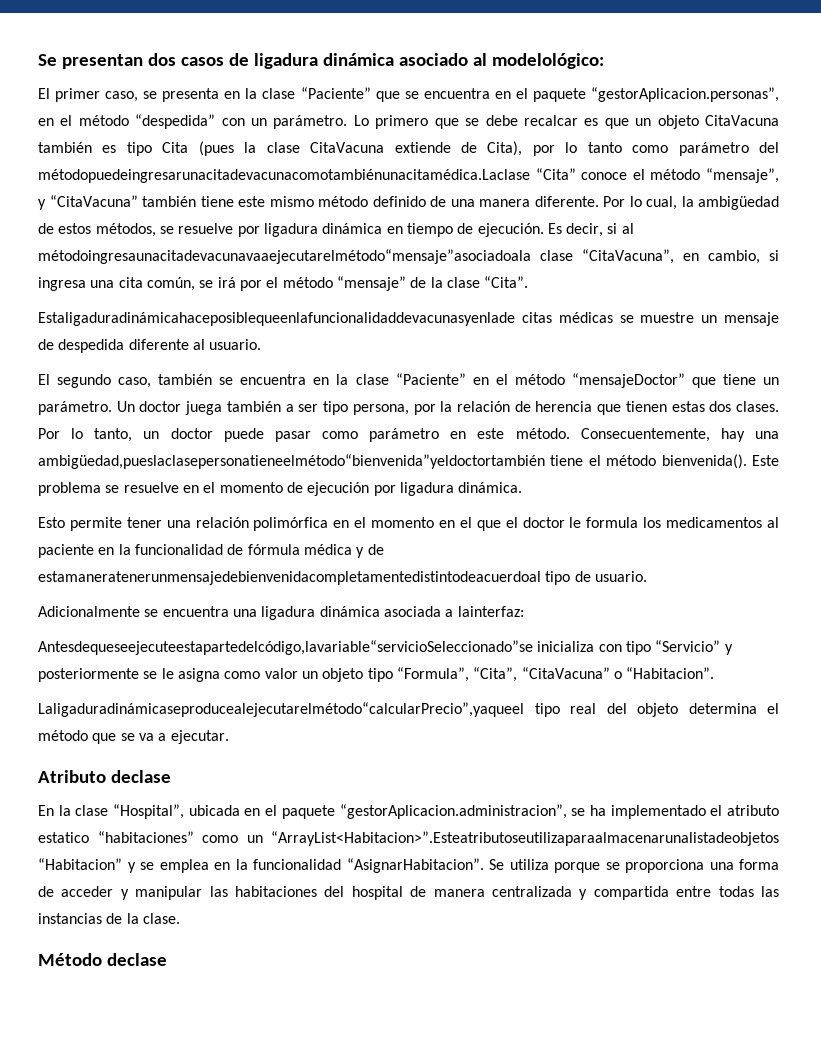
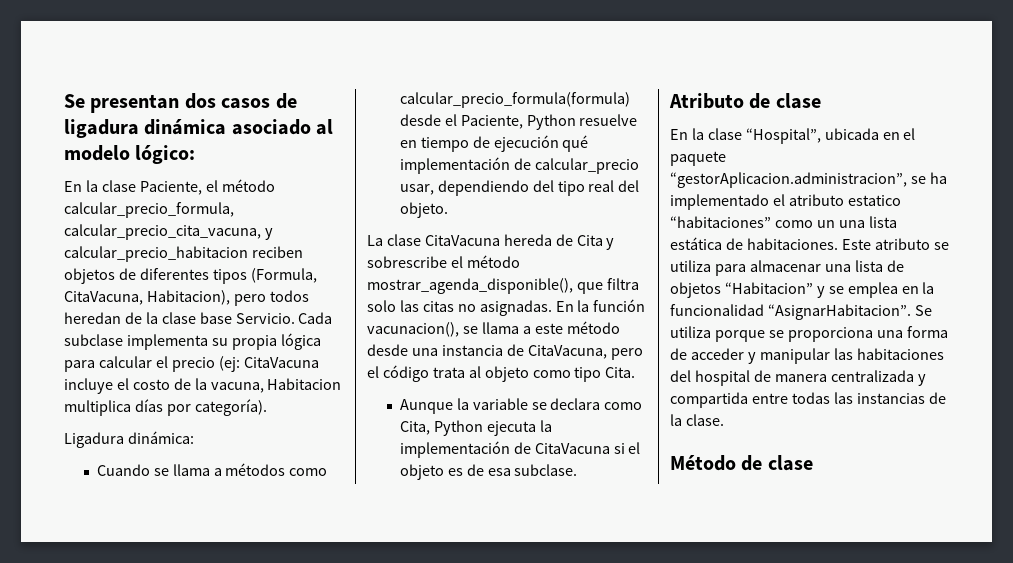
- Se presentan dos casos de ligadura dinámica asociado al modelológico:
- El primer caso, se presenta en la clase “Paciente” que se encuentra en el paquete “gestorAplicacion.personas”, en el método “despedida” con un parámetro. Lo primero que se debe recalcar es que un objeto CitaVacuna también es tipo Cita (pues la clase CitaVacuna extiende de Cita), por lo tanto como parámetro del métodopuedeingresarunacitadevacunacomotambiénunacitamédica.Laclase “Cita” conoce el método “mensaje”, y “CitaVacuna” también tiene este mismo método definido de una manera diferente. Por lo cual, la ambigüedad de estos métodos, se resuelve por ligadura dinámica en tiempo de ejecución. Es decir, si al métodoingresaunacitadevacunavaaejecutarelmétodo“mensaje”asociadoala clase “CitaVacuna”, en cambio, si ingresa una cita común, se irá por el método “mensaje” de la clase “Cita”.
- Estaligaduradinámicahaceposiblequeenlafuncionalidaddevacunasyenlade citas médicas se muestre un mensaje de despedida diferente al usuario.
- El segundo caso, también se encuentra en la clase “Paciente” en el método “mensajeDoctor” que tiene un parámetro. Un doctor juega también a ser tipo persona, por la relación de herencia que tienen estas dos clases. Por lo tanto, un doctor puede pasar como parámetro en este método. Consecuentemente, hay una ambigüedad,pueslaclasepersonatieneelmétodo“bienvenida”yeldoctortambién tiene el método bienvenida(). Este problema se resuelve en el momento de ejecución por ligadura dinámica.
- Esto permite tener una relación polimórfica en el momento en el que el doctor le formula los medicamentos al paciente en la funcionalidad de fórmula médica y de estamaneratenerunmensajedebienvenidacompletamentedistintodeacuerdoal tipo de usuario.
- Adicionalmente se encuentra una ligadura dinámica asociada a lainterfaz:
- Antesdequeseejecuteestapartedelcódigo,lavariable“servicioSeleccionado”se inicializa con tipo “Servicio” y posteriormente se le asigna como valor un objeto tipo “Formula”, “Cita”, “CitaVacuna” o “Habitacion”.
- Laligaduradinámicaseproducealejecutarelmétodo“calcularPrecio”,yaqueel tipo real del objeto determina el método que se va a ejecutar.
+ Se presentan dos casos de ligadura dinámica asociado al modelo lógico:
+ En la clase Paciente, el método calcular_precio_formula, calcular_precio_cita_vacuna, y calcular_precio_habitacion reciben objetos de diferentes tipos (Formula, CitaVacuna, Habitacion), pero todos heredan de la clase base Servicio. Cada subclase implementa su propia lógica para calcular el precio (ej: CitaVacuna incluye el costo de la vacuna, Habitacion multiplica días por categoría).
+ Ligadura dinámica:
+ Cuando se llama a métodos como calcular_precio_formula(formula) desde el Paciente, Python resuelve en tiempo de ejecución qué implementación de calcular_precio usar, dependiendo del tipo real del objeto.
+ La clase CitaVacuna hereda de Cita y sobrescribe el método mostrar_agenda_disponible(), que filtra solo las citas no asignadas. En la función vacunacion(), se llama a este método desde una instancia de CitaVacuna, pero el código trata al objeto como tipo Cita.
+ Aunque la variable se declara como Cita, Python ejecuta la implementación de CitaVacuna si el objeto es de esa subclase.
- Atributo declase
+ Atributo de clase
- En la clase “Hospital”, ubicada en el paquete “gestorAplicacion.administracion”, se ha implementado el atributo estatico “habitaciones” como un “ArrayList<Habitacion>”.Esteatributoseutilizaparaalmacenarunalistadeobjetos “Habitacion” y se emplea en la funcionalidad “AsignarHabitacion”.
+ En la clase “Hospital”, ubicada en el paquete “gestorAplicacion.administracion”, se ha implementado el atributo estatico “habitaciones” como un una lista estática de habitaciones. Este atributo se utiliza para almacenar una lista de objetos “Habitacion” y se emplea en la funcionalidad “AsignarHabitacion”.
- Método declase
+ Método de clase

